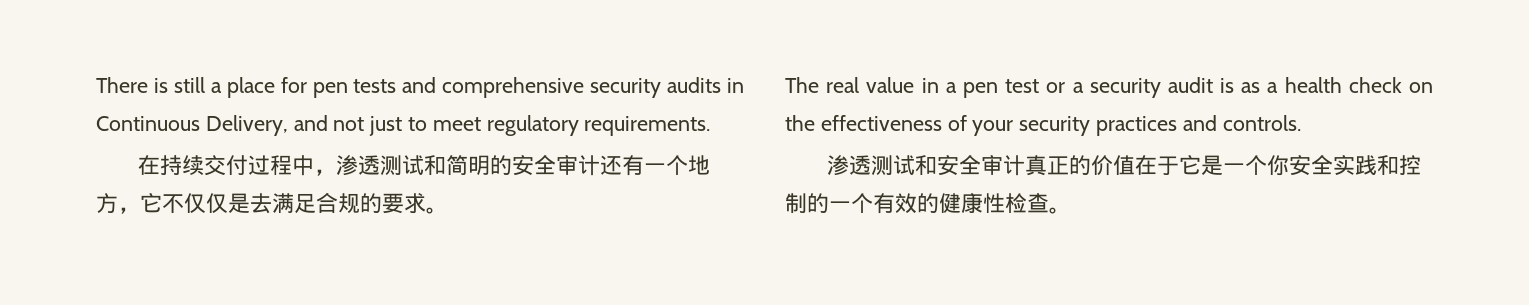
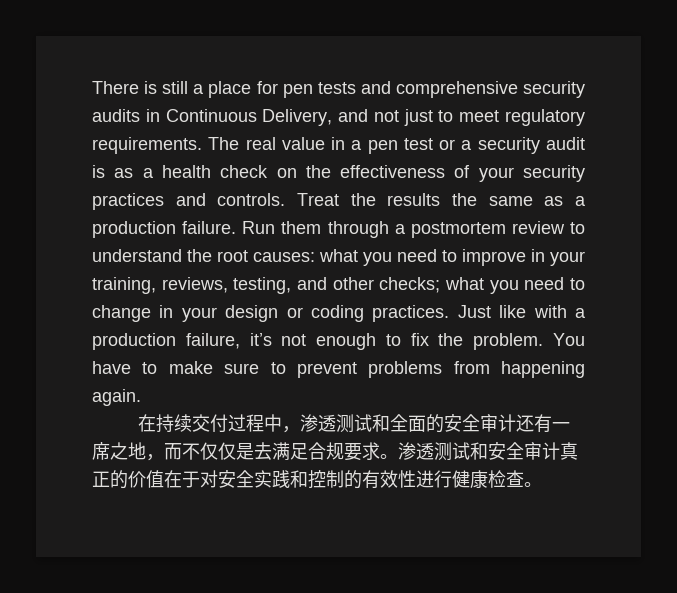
- There is still a place for pen tests and comprehensive security audits in Continuous Delivery, and not just to meet regulatory requirements.
- 在持续交付过程中，渗透测试和简明的安全审计还有一个地方，它不仅仅是去满足合规的要求。
- The real value in a pen test or a security audit is as a health check on the effectiveness of your security practices and controls.
- 渗透测试和安全审计真正的价值在于它是一个你安全实践和控制的一个有效的健康性检查。
+ There is still a place for pen tests and comprehensive security audits in Continuous Delivery, and not just to meet regulatory requirements. The real value in a pen test or a security audit is as a health check on the effectiveness of your security practices and controls. Treat the results the same as a production failure. Run them through a postmortem review to understand the root causes: what you need to improve in your training, reviews, testing, and other checks; what you need to change in your design or coding practices. Just like with a production failure, it’s not enough to fix the problem. You have to make sure to prevent problems from happening again.
+ 在持续交付过程中，渗透测试和全面的安全审计还有一席之地，而不仅仅是去满足合规要求。渗透测试和安全审计真正的价值在于对安全实践和控制的有效性进行健康检查。

